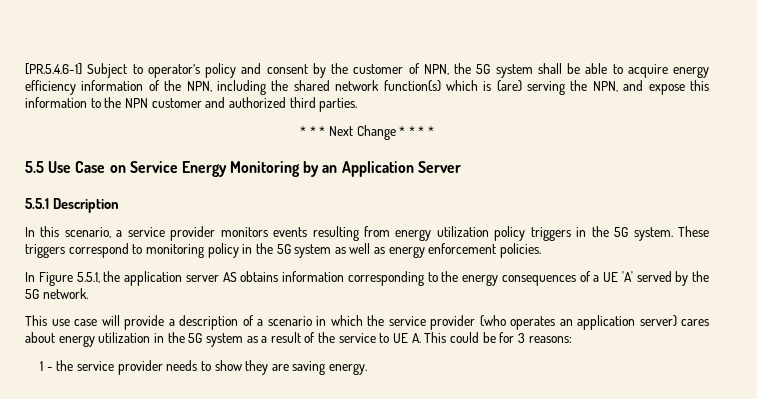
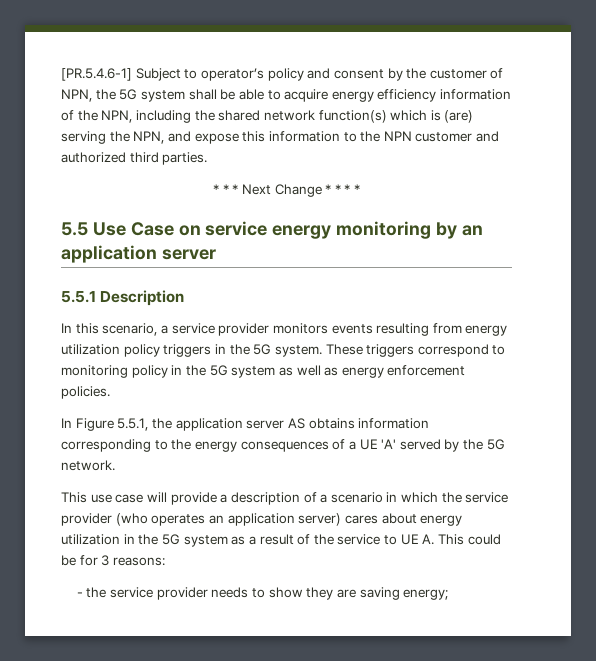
- 5.5 Use Case on Service Energy Monitoring by an Application Server
+ 5.5 Use Case on service energy monitoring by an application server
- 1 - the service provider needs to show they are saving energy.
+ - the service provider needs to show they are saving energy;

